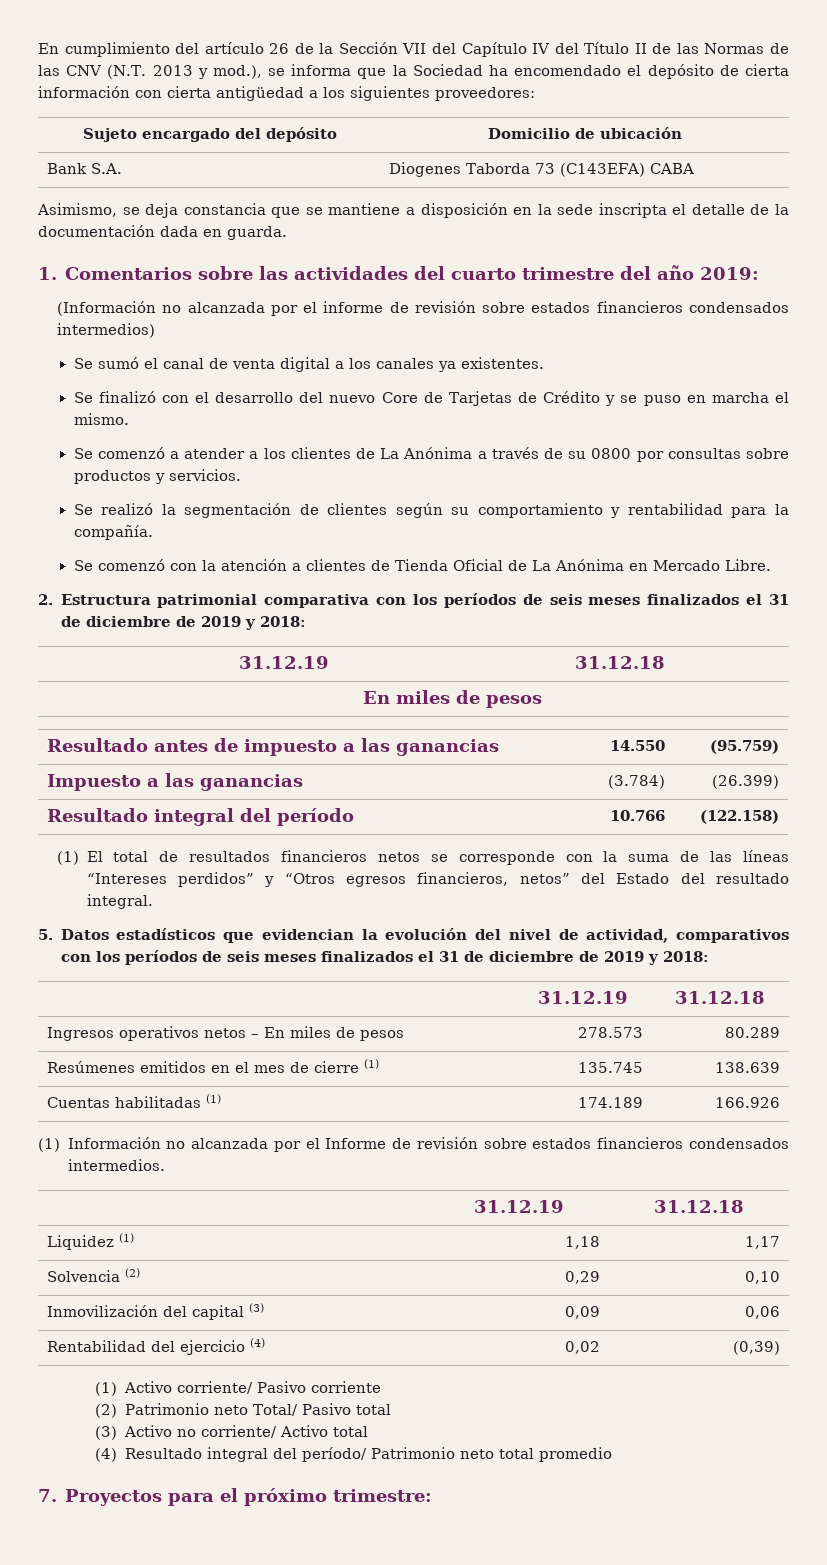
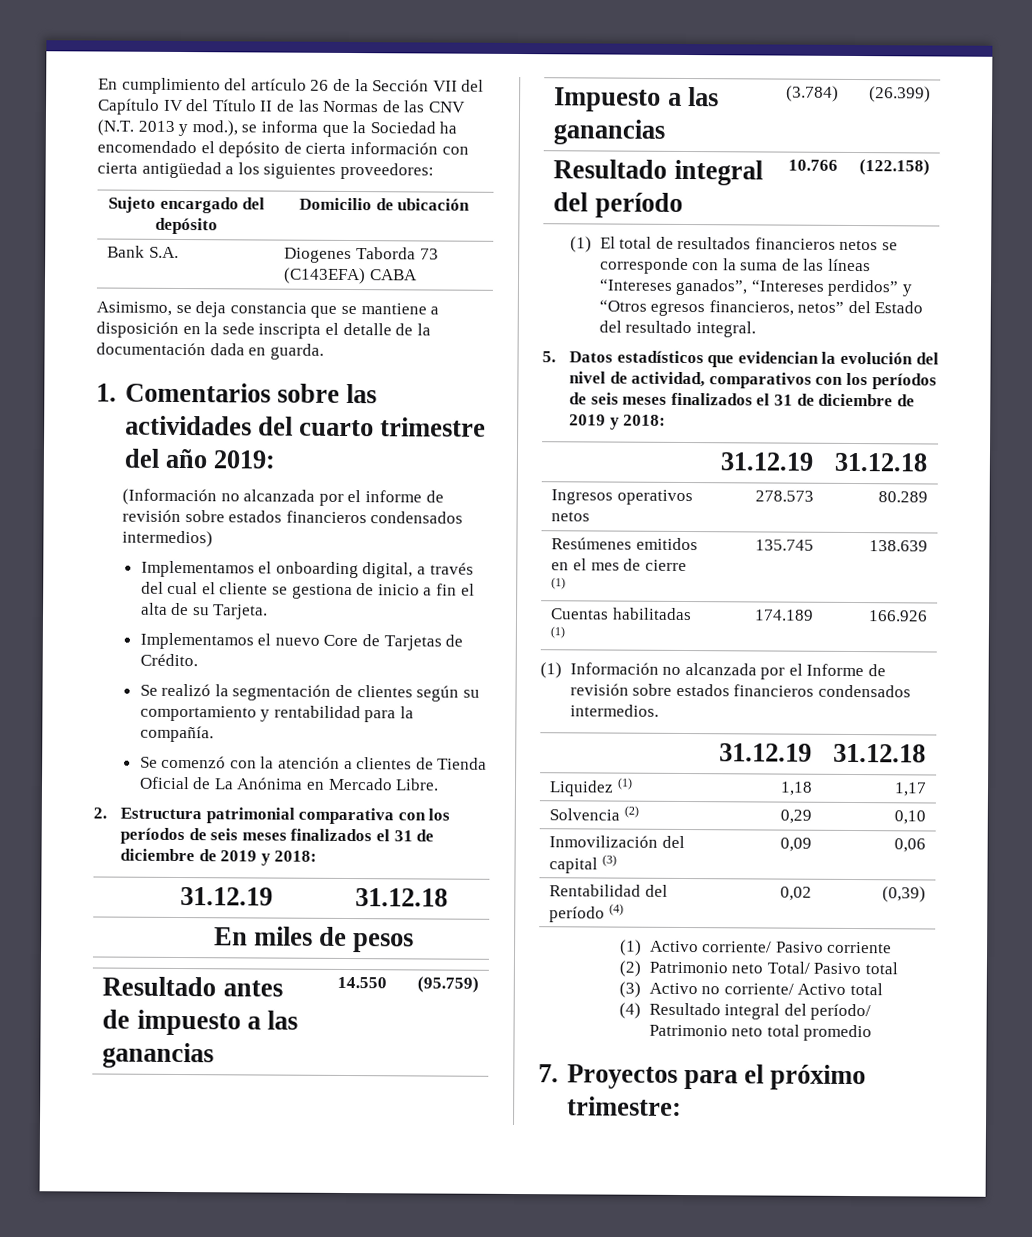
- Se sumó el canal de venta digital a los canales ya existentes.
- Se finalizó con el desarrollo del nuevo Core de Tarjetas de Crédito y se puso en marcha el mismo.
- Se comenzó a atender a los clientes de La Anónima a través de su 0800 por consultas sobre productos y servicios.
+ Implementamos el onboarding digital, a través del cual el cliente se gestiona de inicio a fin el alta de su Tarjeta.
+ Implementamos el nuevo Core de Tarjetas de Crédito.
- (1) El total de resultados financieros netos se corresponde con la suma de las líneas “Intereses perdidos” y “Otros egresos financieros, netos” del Estado del resultado integral.
+ (1) El total de resultados financieros netos se corresponde con la suma de las líneas “Intereses ganados”, “Intereses perdidos” y “Otros egresos financieros, netos” del Estado del resultado integral.
- Ingresos operativos netos – En miles de pesos | 278.573 | 80.289
+ Ingresos operativos netos | 278.573 | 80.289
- Rentabilidad del ejercicio (4) | 0,02 | (0,39)
+ Rentabilidad del período (4) | 0,02 | (0,39)

